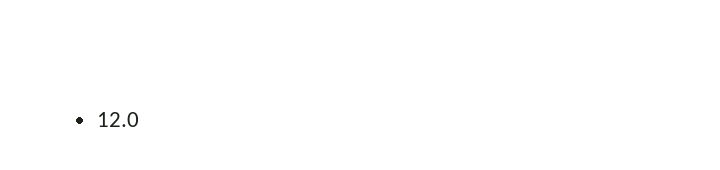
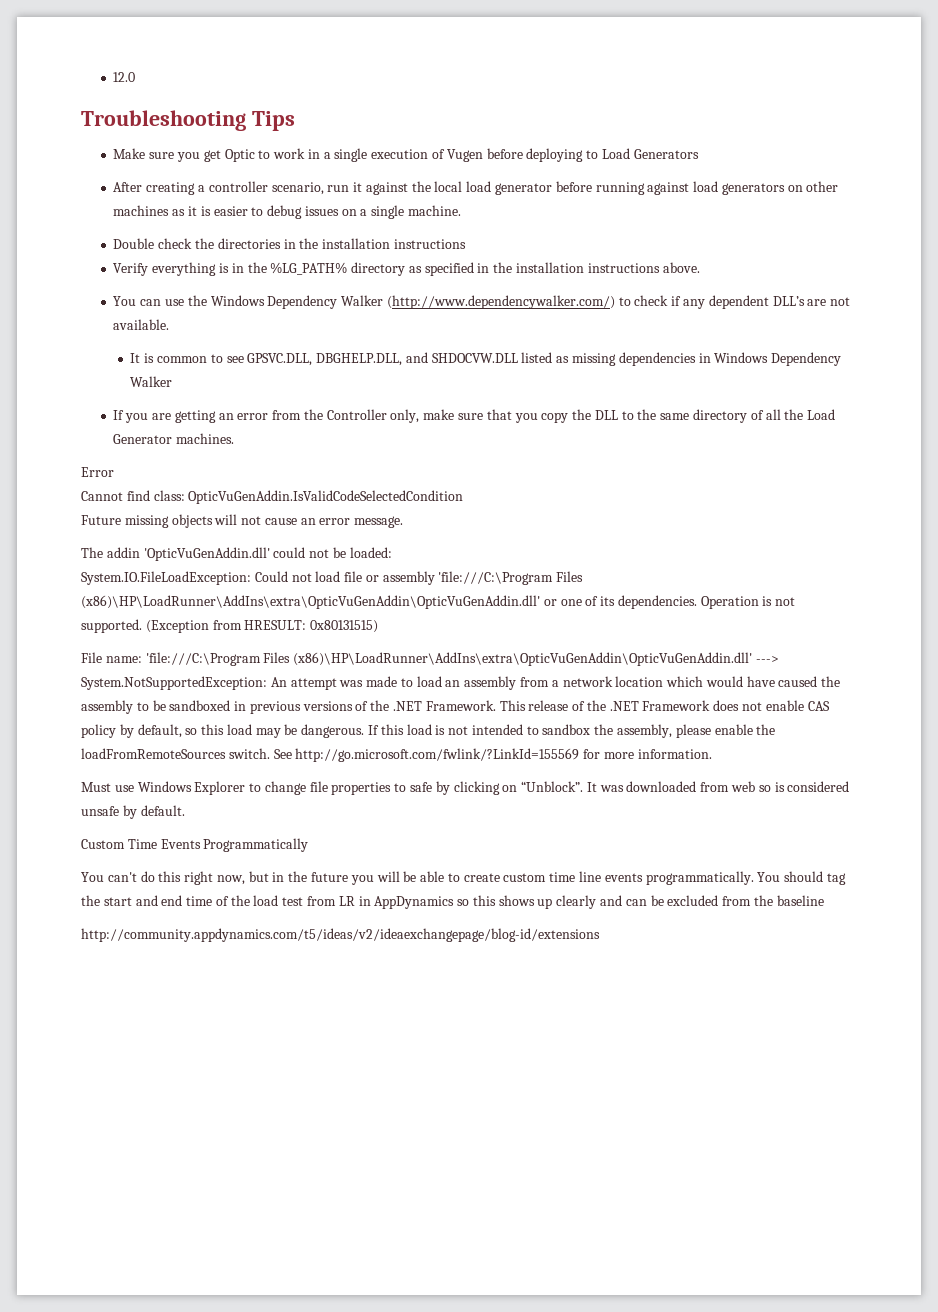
+ Troubleshooting Tips
+ Make sure you get Optic to work in a single execution of Vugen before deploying to Load Generators
+ After creating a controller scenario, run it against the local load generator before running against load generators on other machines as it is easier to debug issues on a single machine.
+ Double check the directories in the installation instructions
+ Verify everything is in the %LG_PATH% directory as specified in the installation instructions above.
+ You can use the Windows Dependency Walker (http://www.dependencywalker.com/) to check if any dependent DLL’s are not available.
+ It is common to see GPSVC.DLL, DBGHELP.DLL, and SHDOCVW.DLL listed as missing dependencies in Windows Dependency Walker
+ If you are getting an error from the Controller only, make sure that you copy the DLL to the same directory of all the Load Generator machines.
+ Error
+ Cannot find class: OpticVuGenAddin.IsValidCodeSelectedCondition
+ Future missing objects will not cause an error message.
+ The addin 'OpticVuGenAddin.dll' could not be loaded:
+ System.IO.FileLoadException: Could not load file or assembly 'file:///C:\Program Files (x86)\HP\LoadRunner\AddIns\extra\OpticVuGenAddin\OpticVuGenAddin.dll' or one of its dependencies. Operation is not supported. (Exception from HRESULT: 0x80131515)
+ File name: 'file:///C:\Program Files (x86)\HP\LoadRunner\AddIns\extra\OpticVuGenAddin\OpticVuGenAddin.dll' ---> System.NotSupportedException: An attempt was made to load an assembly from a network location which would have caused the assembly to be sandboxed in previous versions of the .NET Framework. This release of the .NET Framework does not enable CAS policy by default, so this load may be dangerous. If this load is not intended to sandbox the assembly, please enable the loadFromRemoteSources switch. See http://go.microsoft.com/fwlink/?LinkId=155569 for more information.
+ Must use Windows Explorer to change file properties to safe by clicking on “Unblock”. It was downloaded from web so is considered unsafe by default.
+ Custom Time Events Programmatically
+ You can't do this right now, but in the future you will be able to create custom time line events programmatically. You should tag the start and end time of the load test from LR in AppDynamics so this shows up clearly and can be excluded from the baseline
+ http://community.appdynamics.com/t5/ideas/v2/ideaexchangepage/blog-id/extensions

